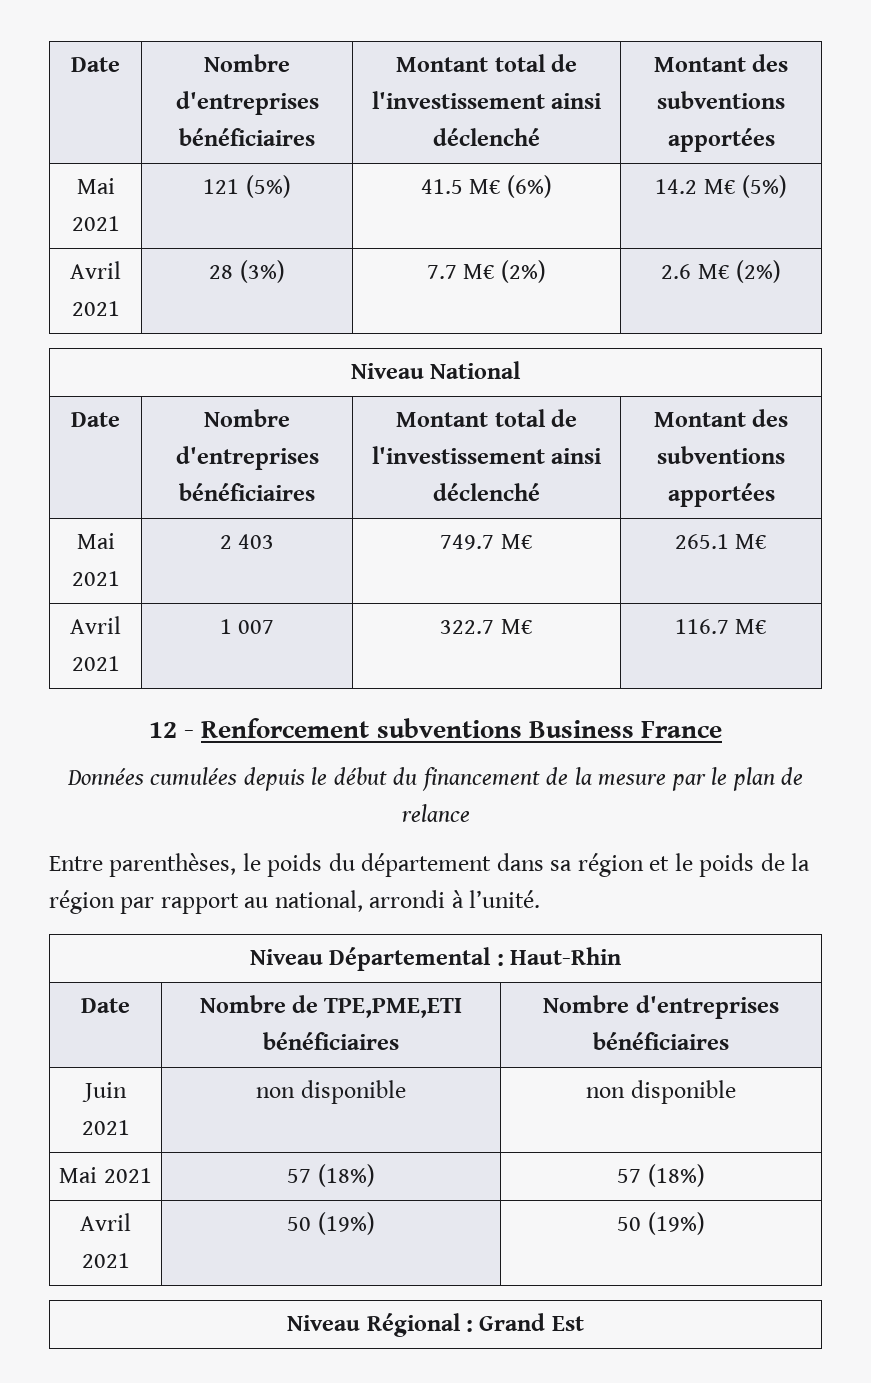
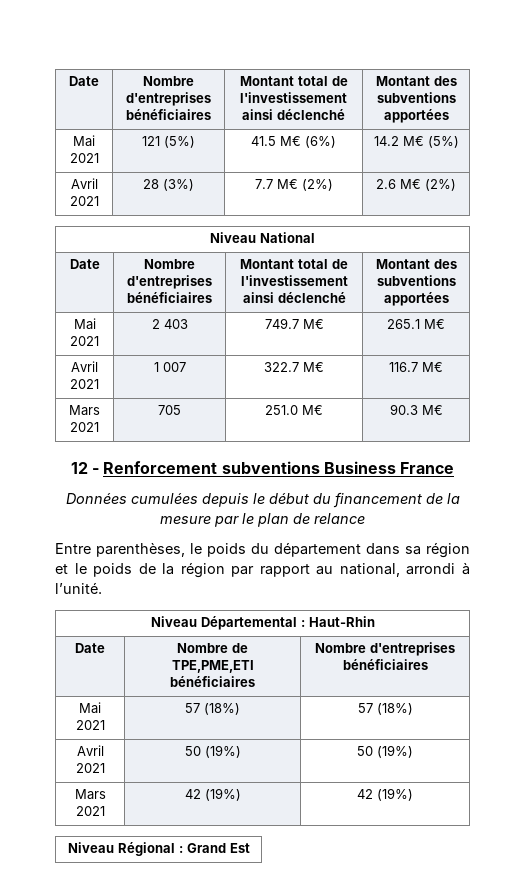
+ Mars 2021 | 705 | 251.0 M€ | 90.3 M€
- Juin 2021 | non disponible | non disponible
+ Mars 2021 | 42 (19%) | 42 (19%)

